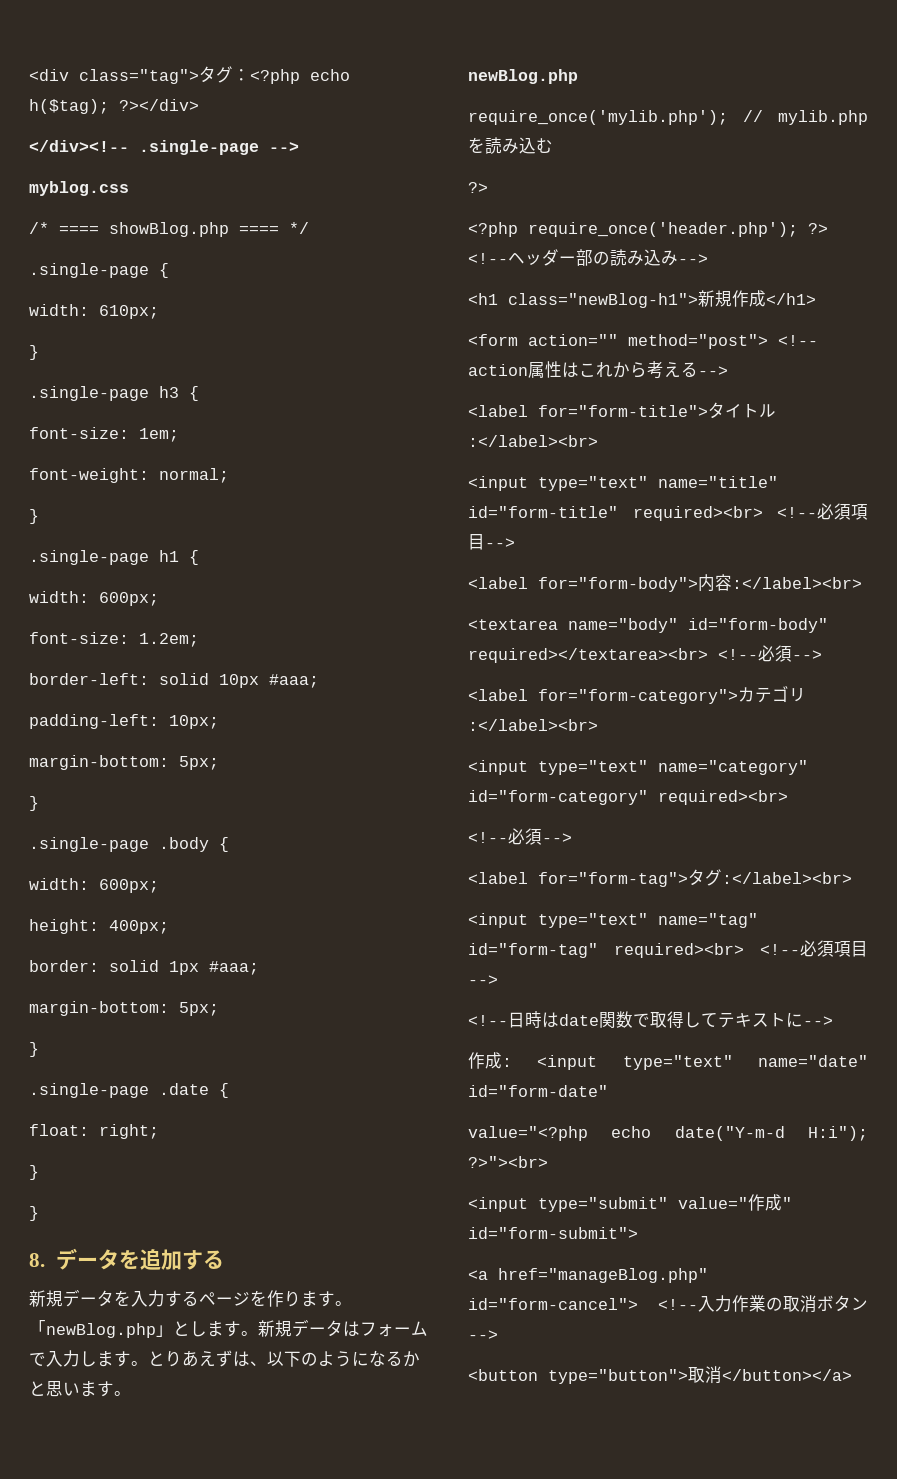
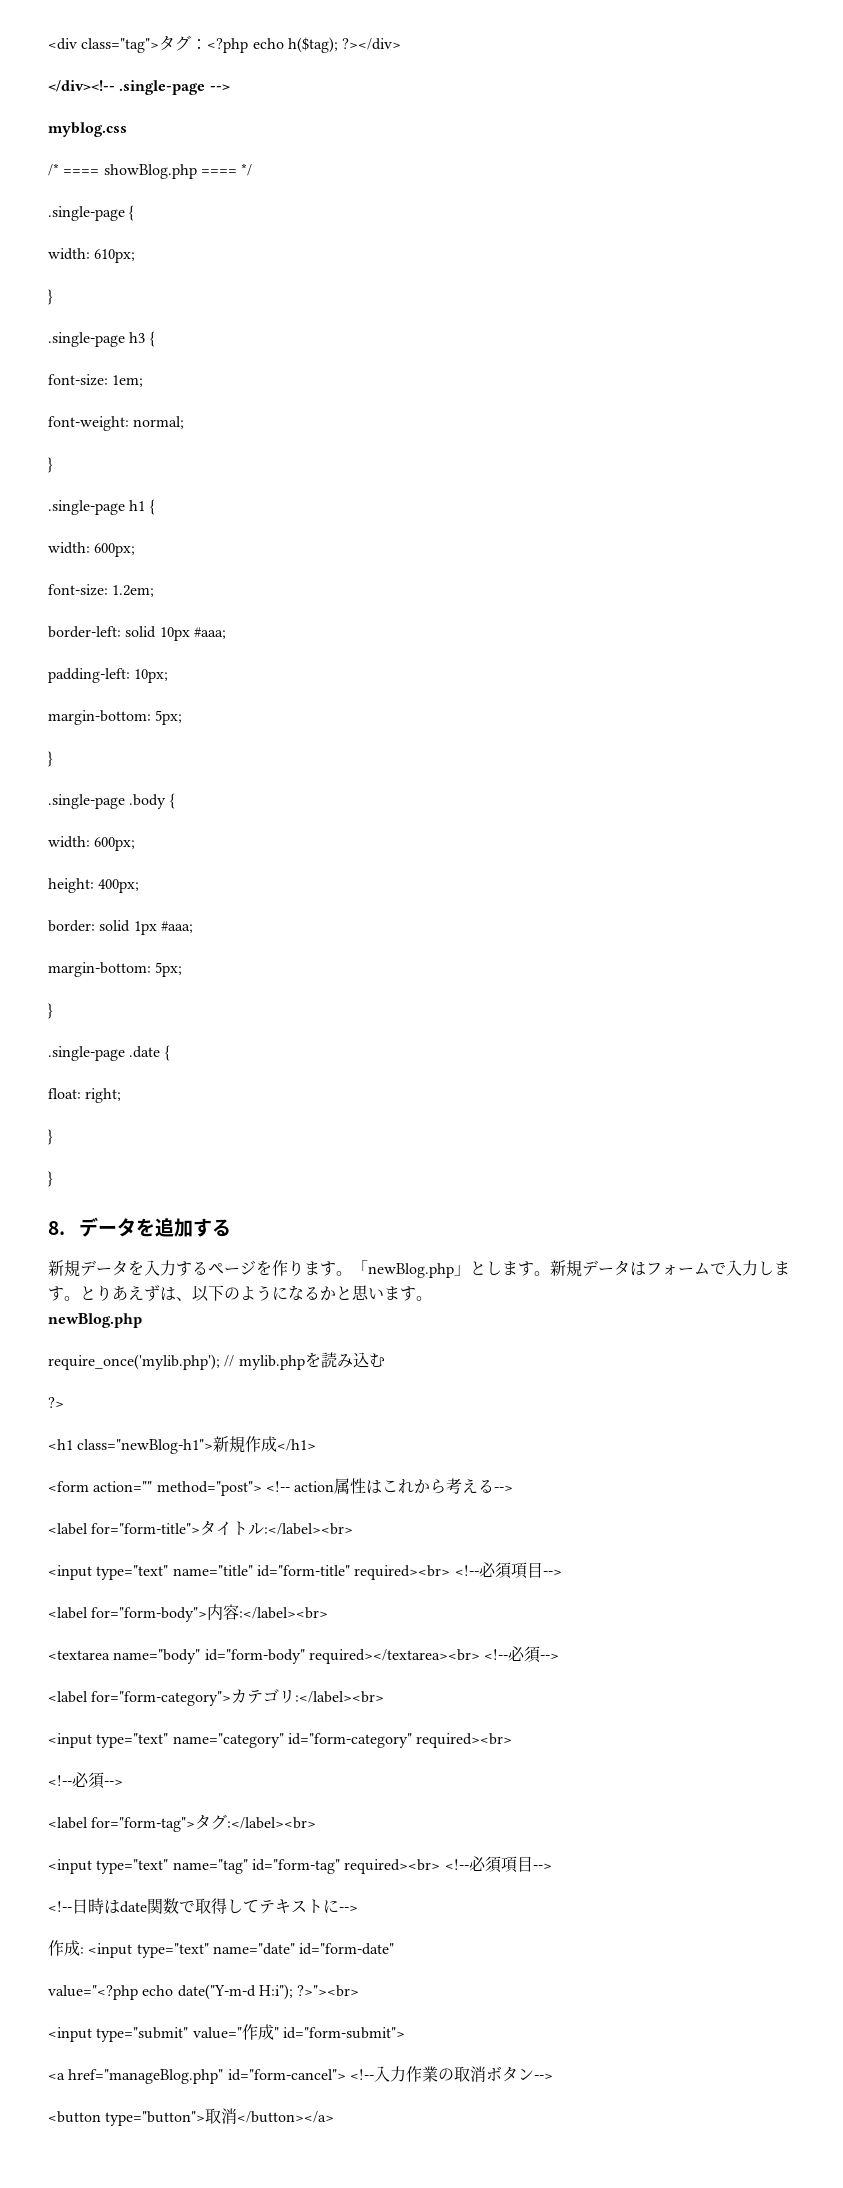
- <?php require_once('header.php'); ?> <!--ヘッダー部の読み込み-->

